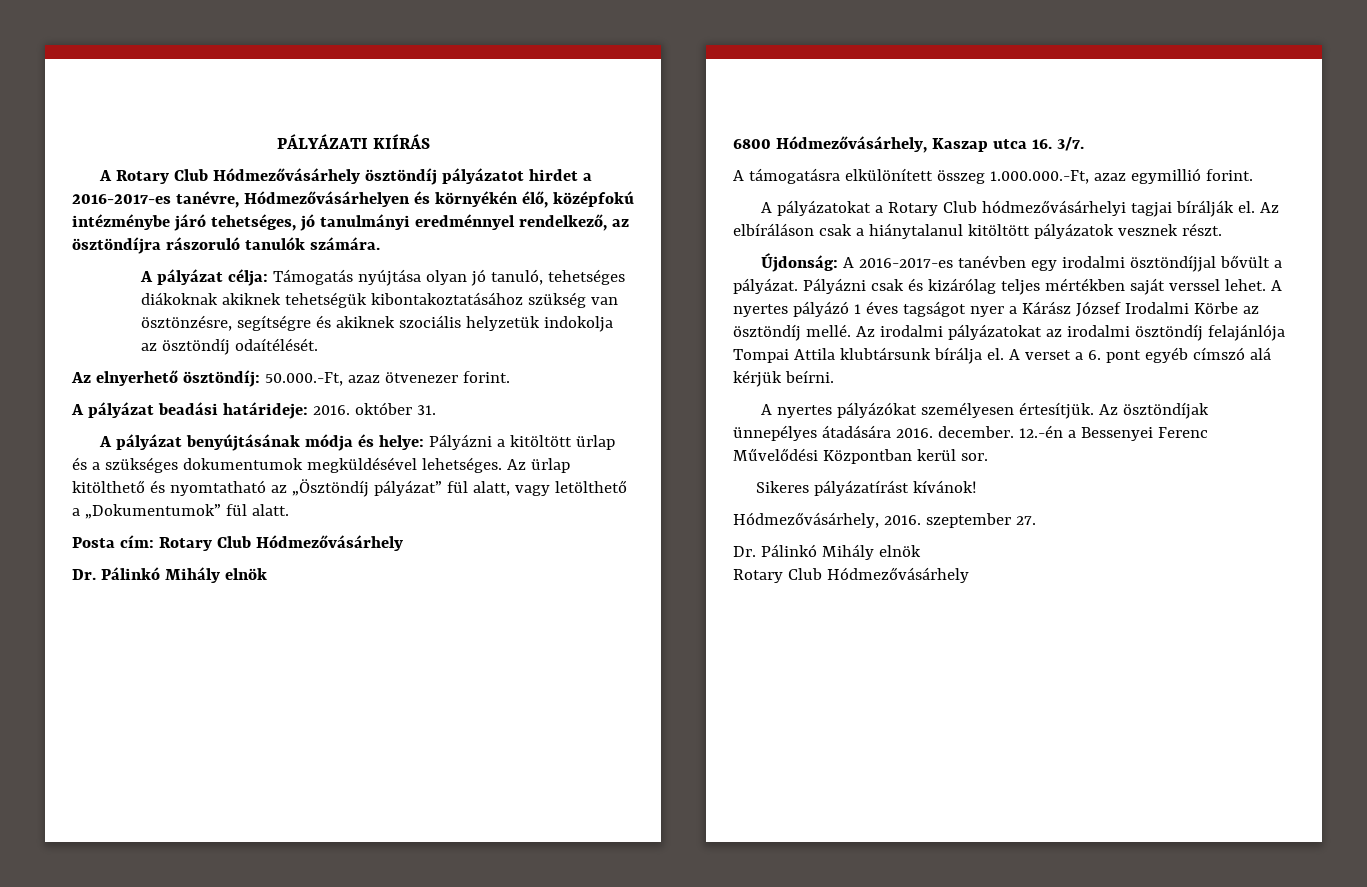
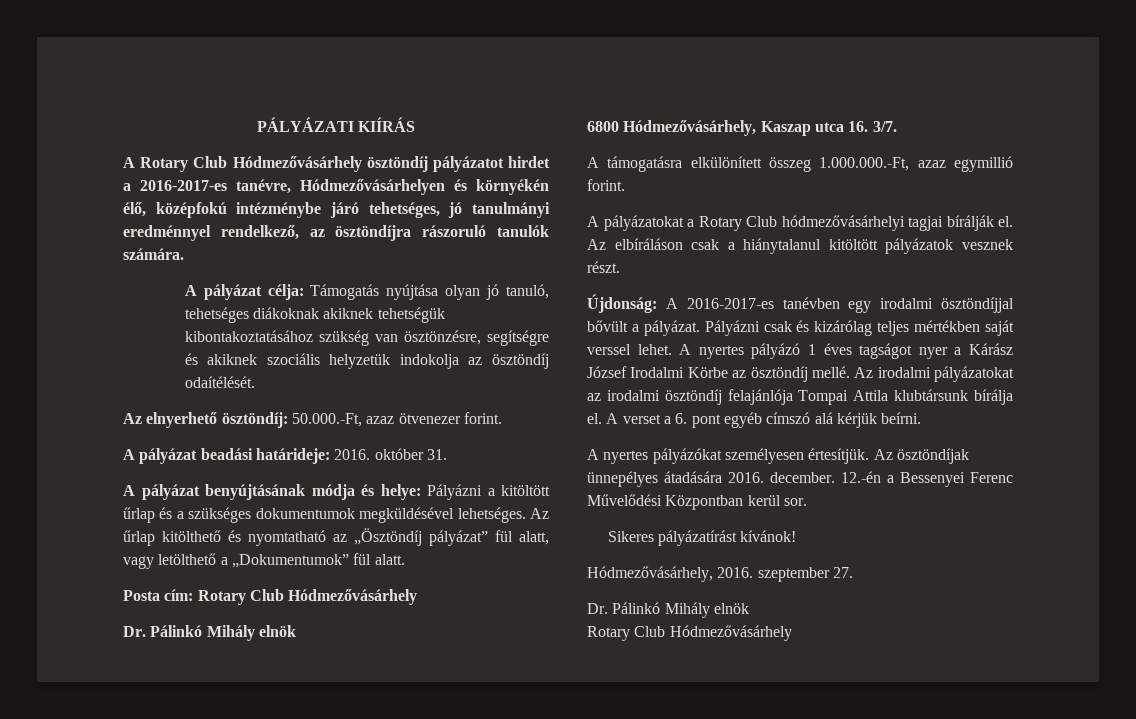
- A pályázat benyújtásának módja és helye: Pályázni a kitöltött ürlap és a szükséges dokumentumok megküldésével lehetséges.
+ A pályázat benyújtásának módja és helye: Pályázni a kitöltött űrlap és a szükséges dokumentumok megküldésével lehetséges.
- Az ürlap kitölthető és nyomtatható az „Ösztöndíj pályázat” fül alatt, vagy letölthető a „Dokumentumok” fül alatt.
+ Az űrlap kitölthető és nyomtatható az „Ösztöndíj pályázat” fül alatt, vagy letölthető a „Dokumentumok” fül alatt.

